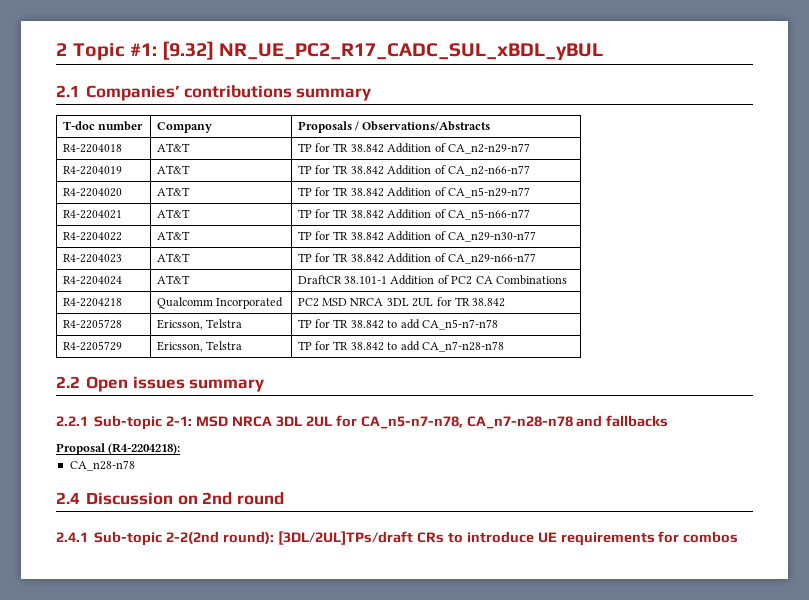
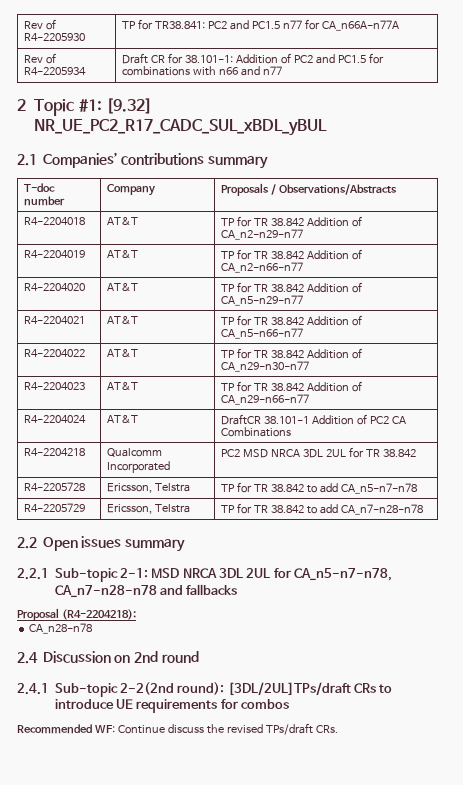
+ Rev of R4-2205930 | TP for TR38.841: PC2 and PC1.5 n77 for CA_n66A-n77A
+ Rev of R4-2205934 | Draft CR for 38.101-1: Addition of PC2 and PC1.5 for combinations with n66 and n77
+ Recommended WF: Continue discuss the revised TPs/draft CRs.

